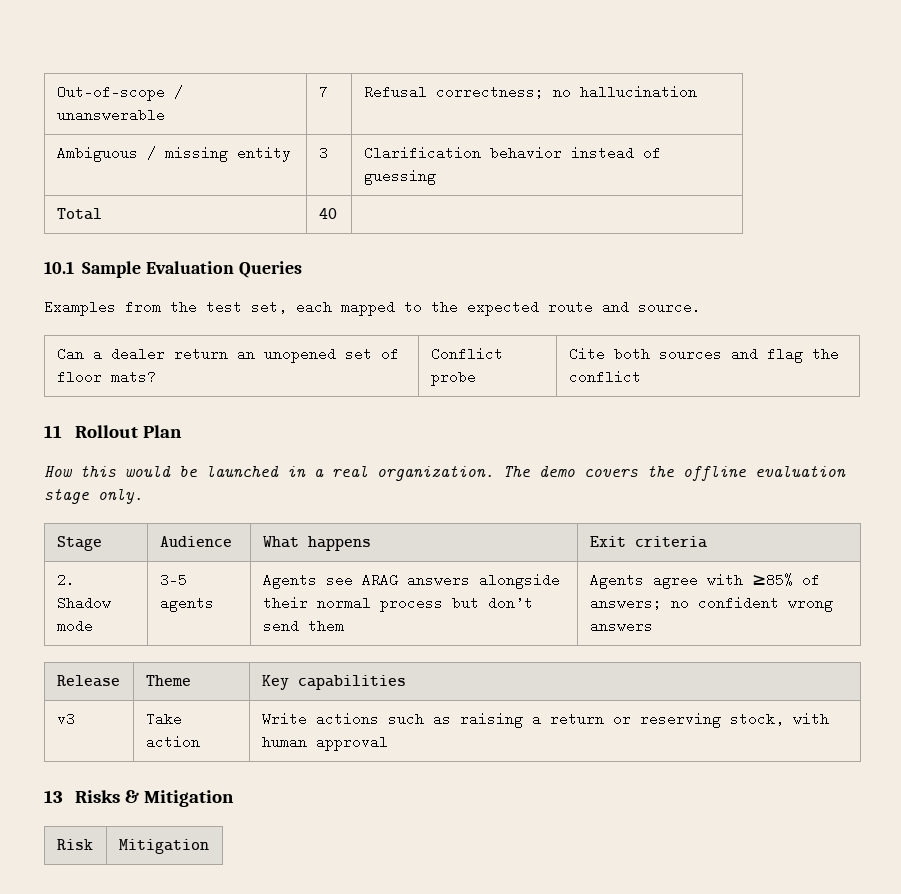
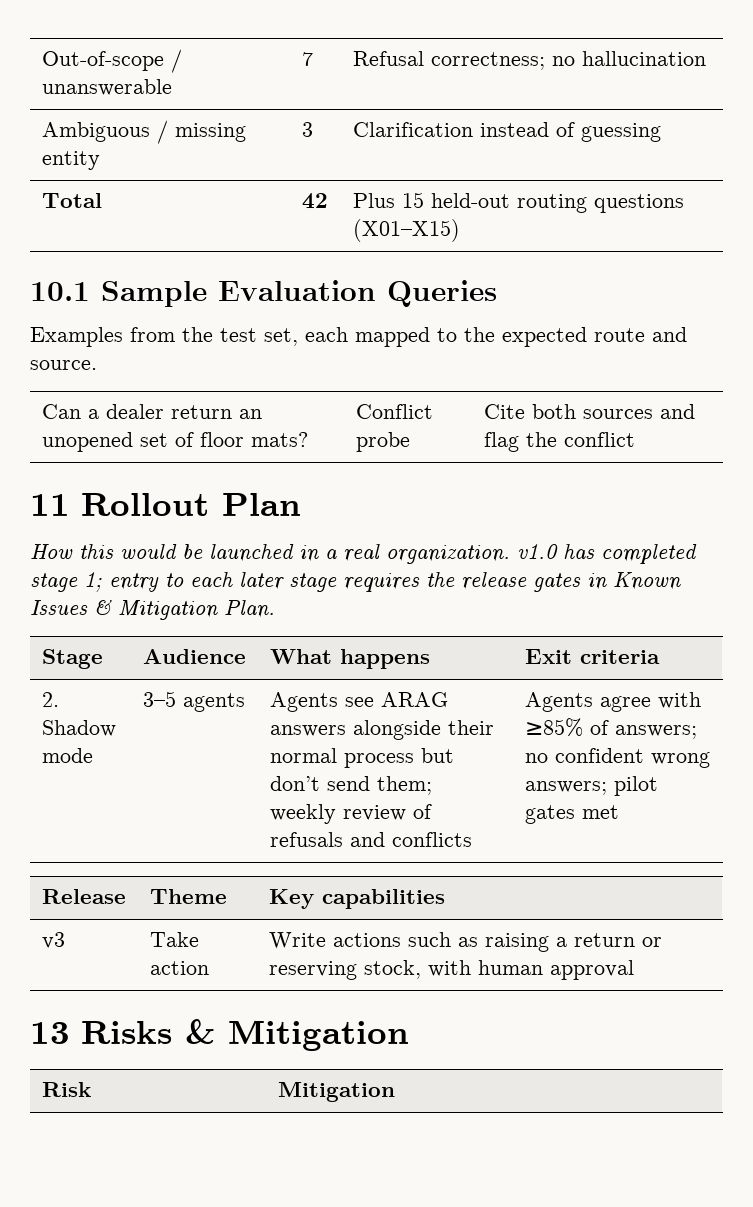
- Ambiguous / missing entity | 3 | Clarification behavior instead of guessing
+ Ambiguous / missing entity | 3 | Clarification instead of guessing
- Total | 40 |
+ Total | 42 | Plus 15 held-out routing questions (X01–X15)
- How this would be launched in a real organization. The demo covers the offline evaluation stage only.
+ How this would be launched in a real organization. v1.0 has completed stage 1; entry to each later stage requires the release gates in Known Issues & Mitigation Plan.
- 2. Shadow mode | 3–5 agents | Agents see ARAG answers alongside their normal process but don’t send them | Agents agree with ≥85% of answers; no confident wrong answers
+ 2. Shadow mode | 3–5 agents | Agents see ARAG answers alongside their normal process but don’t send them; weekly review of refusals and conflicts | Agents agree with ≥85% of answers; no confident wrong answers; pilot gates met

